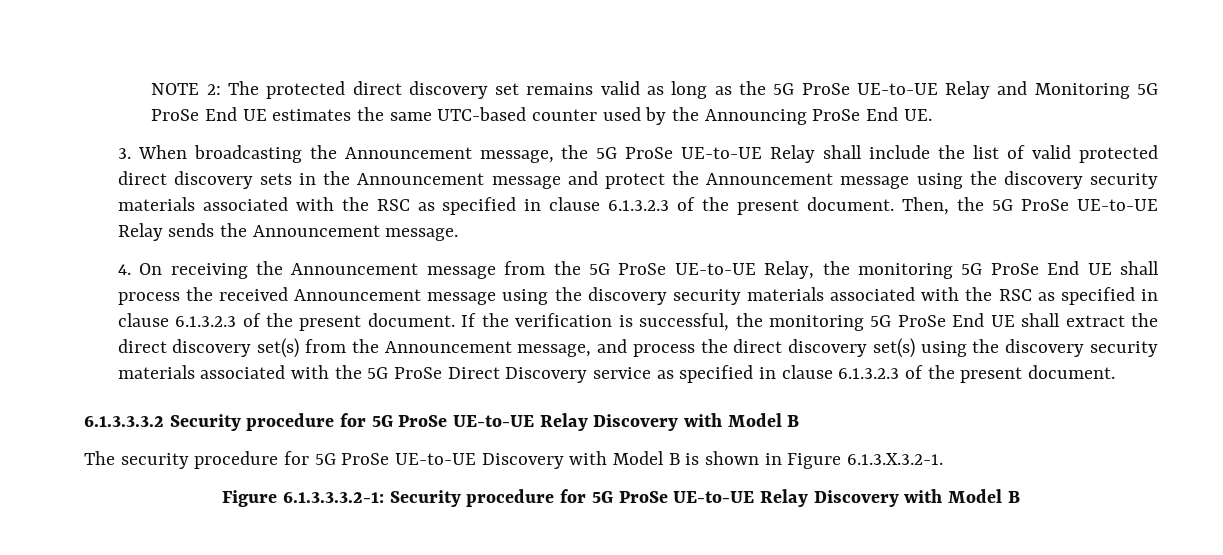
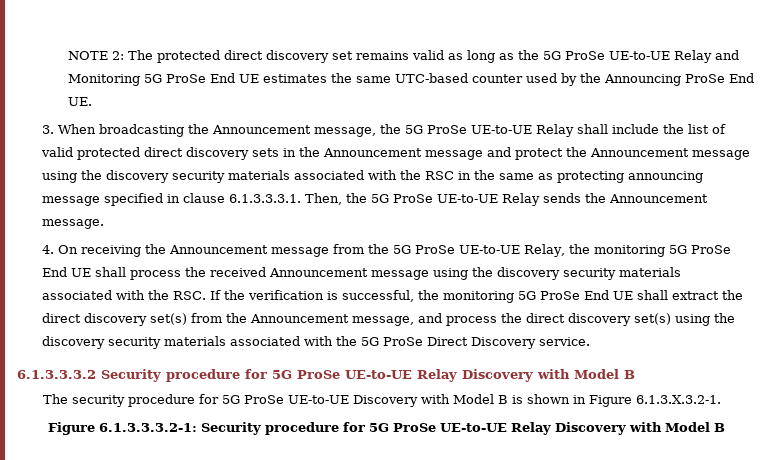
- 3. When broadcasting the Announcement message, the 5G ProSe UE-to-UE Relay shall include the list of valid protected direct discovery sets in the Announcement message and protect the Announcement message using the discovery security materials associated with the RSC as specified in clause 6.1.3.2.3 of the present document. Then, the 5G ProSe UE-to-UE Relay sends the Announcement message.
+ 3. When broadcasting the Announcement message, the 5G ProSe UE-to-UE Relay shall include the list of valid protected direct discovery sets in the Announcement message and protect the Announcement message using the discovery security materials associated with the RSC in the same as protecting announcing message specified in clause 6.1.3.3.3.1. Then, the 5G ProSe UE-to-UE Relay sends the Announcement message.
- 4. On receiving the Announcement message from the 5G ProSe UE-to-UE Relay, the monitoring 5G ProSe End UE shall process the received Announcement message using the discovery security materials associated with the RSC as specified in clause 6.1.3.2.3 of the present document. If the verification is successful, the monitoring 5G ProSe End UE shall extract the direct discovery set(s) from the Announcement message, and process the direct discovery set(s) using the discovery security materials associated with the 5G ProSe Direct Discovery service as specified in clause 6.1.3.2.3 of the present document.
+ 4. On receiving the Announcement message from the 5G ProSe UE-to-UE Relay, the monitoring 5G ProSe End UE shall process the received Announcement message using the discovery security materials associated with the RSC. If the verification is successful, the monitoring 5G ProSe End UE shall extract the direct discovery set(s) from the Announcement message, and process the direct discovery set(s) using the discovery security materials associated with the 5G ProSe Direct Discovery service.

